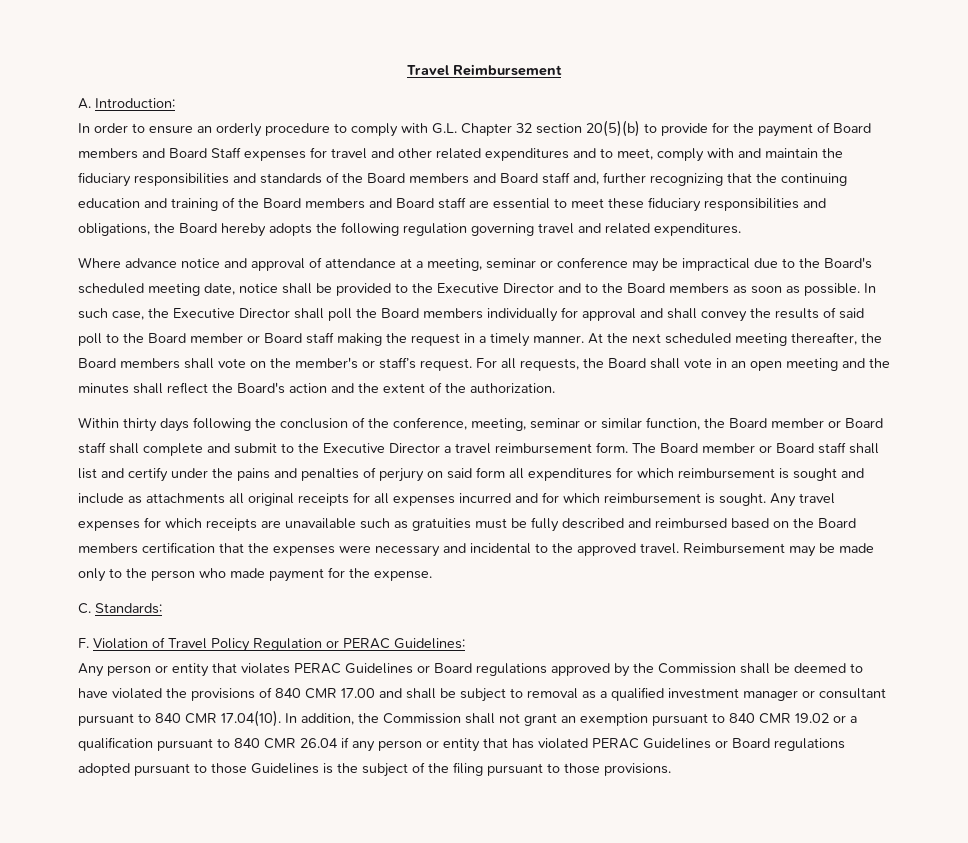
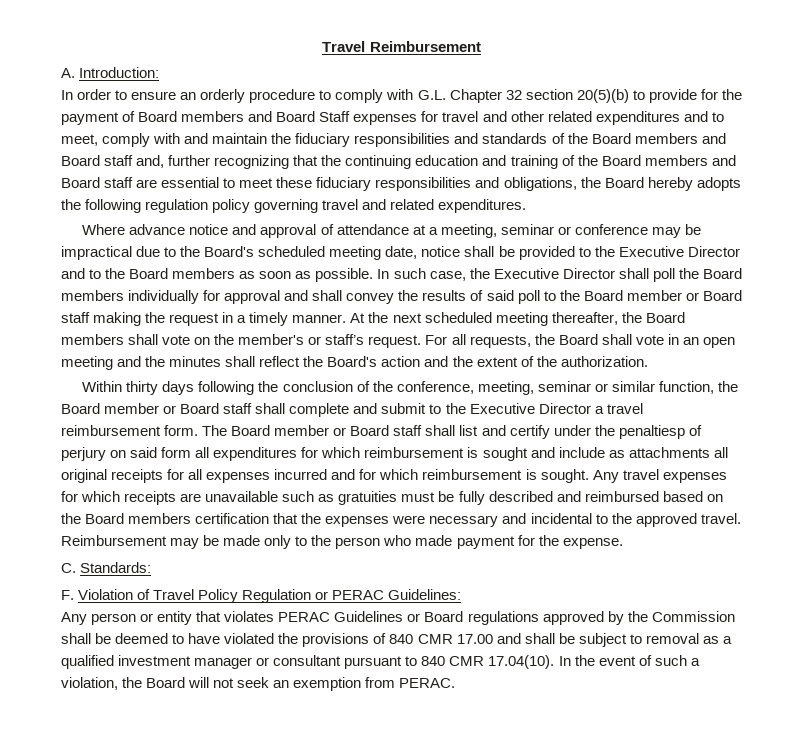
- In order to ensure an orderly procedure to comply with G.L. Chapter 32 section 20(5)(b) to provide for the payment of Board members and Board Staff expenses for travel and other related expenditures and to meet, comply with and maintain the fiduciary responsibilities and standards of the Board members and Board staff and, further recognizing that the continuing education and training of the Board members and Board staff are essential to meet these fiduciary responsibilities and obligations, the Board hereby adopts the following regulation governing travel and related expenditures.
+ In order to ensure an orderly procedure to comply with G.L. Chapter 32 section 20(5)(b) to provide for the payment of Board members and Board Staff expenses for travel and other related expenditures and to meet, comply with and maintain the fiduciary responsibilities and standards of the Board members and Board staff and, further recognizing that the continuing education and training of the Board members and Board staff are essential to meet these fiduciary responsibilities and obligations, the Board hereby adopts the following regulation policy governing travel and related expenditures.
- The Board member or Board staff shall list and certify under the pains and penalties of perjury on said form all expenditures for which reimbursement is sought and include as attachments all original receipts for all expenses incurred and for which reimbursement is sought.
+ The Board member or Board staff shall list and certify under the penaltiesp of perjury on said form all expenditures for which reimbursement is sought and include as attachments all original receipts for all expenses incurred and for which reimbursement is sought.
- Any person or entity that violates PERAC Guidelines or Board regulations approved by the Commission shall be deemed to have violated the provisions of 840 CMR 17.00 and shall be subject to removal as a qualified investment manager or consultant pursuant to 840 CMR 17.04(10). In addition, the Commission shall not grant an exemption pursuant to 840 CMR 19.02 or a qualification pursuant to 840 CMR 26.04 if any person or entity that has violated PERAC Guidelines or Board regulations adopted pursuant to those Guidelines is the subject of the filing pursuant to those provisions.
+ Any person or entity that violates PERAC Guidelines or Board regulations approved by the Commission shall be deemed to have violated the provisions of 840 CMR 17.00 and shall be subject to removal as a qualified investment manager or consultant pursuant to 840 CMR 17.04(10). In the event of such a violation, the Board will not seek an exemption from PERAC.

